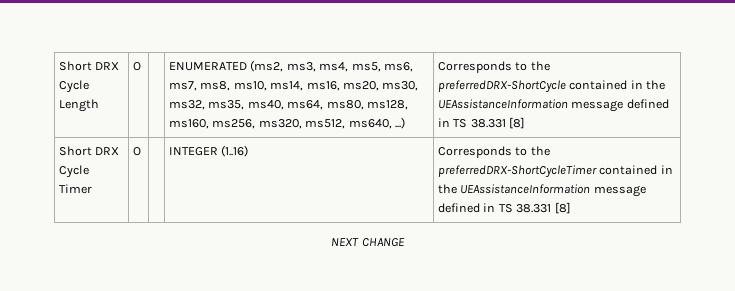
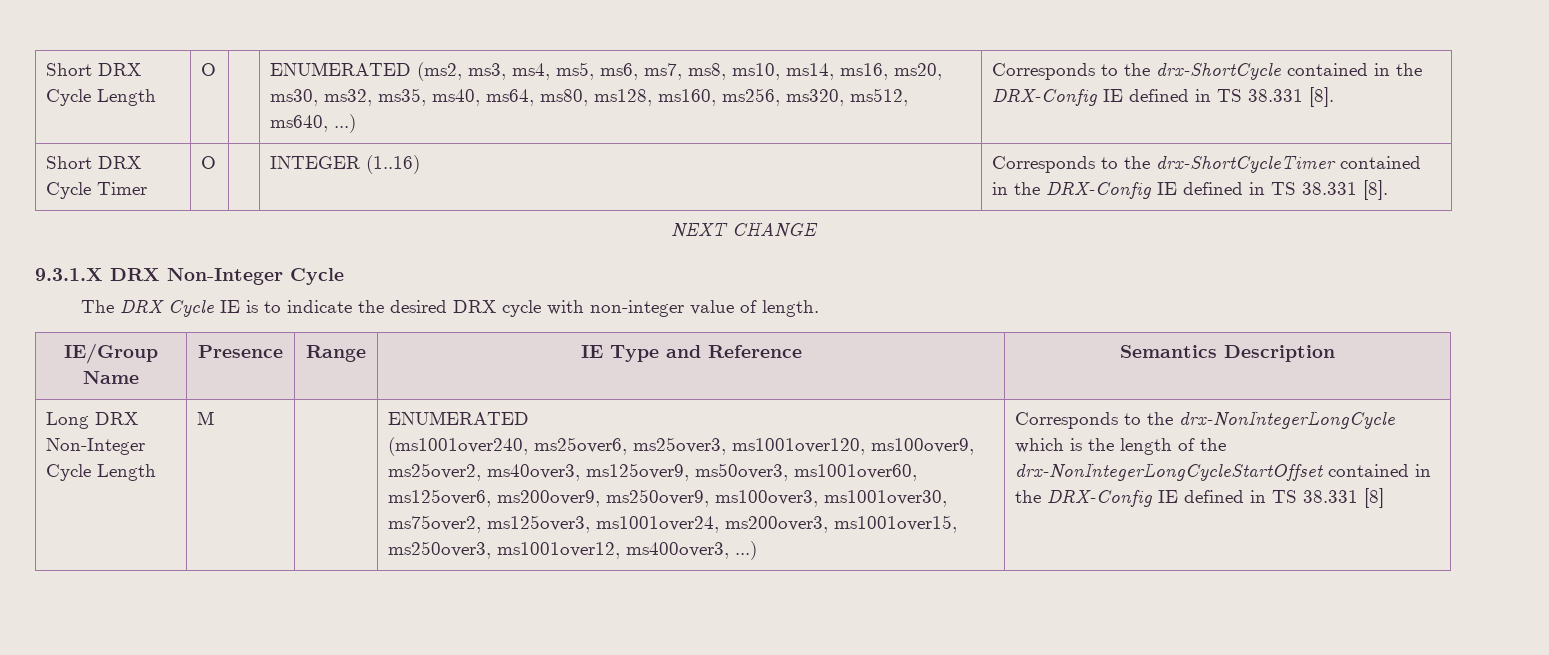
- Corresponds to the preferredDRX-ShortCycle contained in the UEAssistanceInformation message defined in TS 38.331 [8]
+ Corresponds to the drx-ShortCycle contained in the DRX-Config IE defined in TS 38.331 [8].
- Short DRX Cycle Timer | O | | INTEGER (1..16) | Corresponds to the preferredDRX-ShortCycleTimer contained in the UEAssistanceInformation message defined in TS 38.331 [8]
+ Short DRX Cycle Timer | O | | INTEGER (1..16) | Corresponds to the drx-ShortCycleTimer contained in the DRX-Config IE defined in TS 38.331 [8].
  NEXT CHANGE
+ 9.3.1.X DRX Non-Integer Cycle
+ The DRX Cycle IE is to indicate the desired DRX cycle with non-integer value of length.
+ IE/Group Name | Presence | Range | IE Type and Reference | Semantics Description
+ Long DRX Non-Integer Cycle Length | M | | ENUMERATED
+ (ms1001over240, ms25over6, ms25over3, ms1001over120, ms100over9, ms25over2, ms40over3, ms125over9, ms50over3, ms1001over60, ms125over6, ms200over9, ms250over9, ms100over3, ms1001over30, ms75over2, ms125over3, ms1001over24, ms200over3, ms1001over15, ms250over3, ms1001over12, ms400over3, ...) | Corresponds to the drx-NonIntegerLongCycle which is the length of the drx-NonIntegerLongCycleStartOffset contained in the DRX-Config IE defined in TS 38.331 [8]

